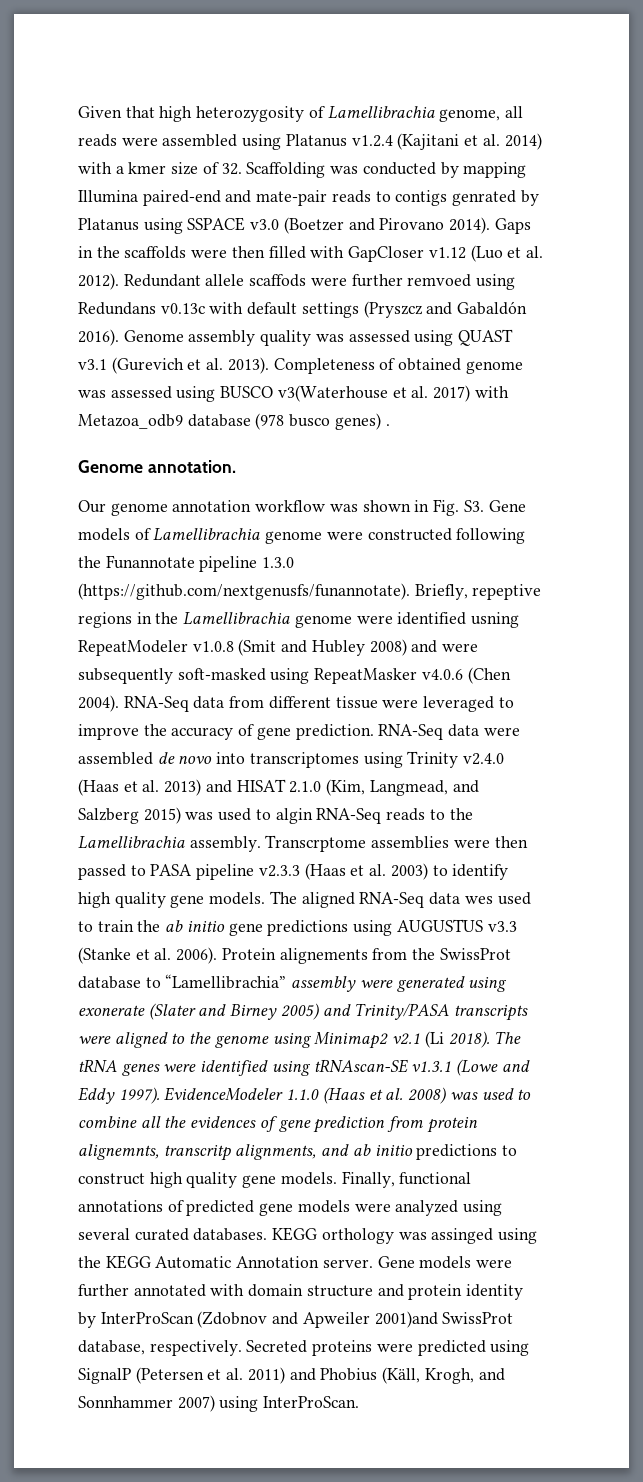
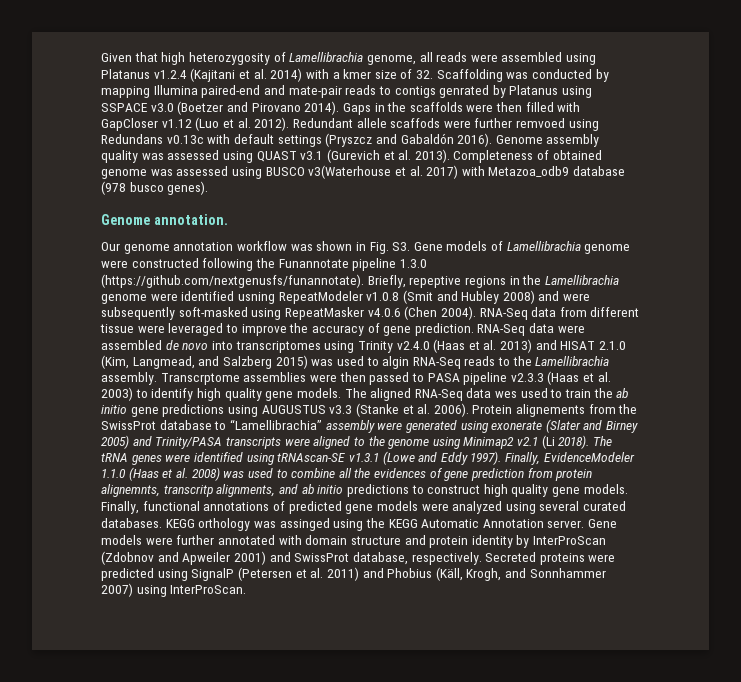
- Completeness of obtained genome was assessed using BUSCO v3(Waterhouse et al. 2017) with Metazoa_odb9 database (978 busco genes) .
+ Completeness of obtained genome was assessed using BUSCO v3(Waterhouse et al. 2017) with Metazoa_odb9 database (978 busco genes).
- EvidenceModeler 1.1.0 (Haas et al. 2008) was used to combine all the evidences of gene prediction from protein alignemnts, transcritp alignments, and ab initio predictions to construct high quality gene models.
+ Finally, EvidenceModeler 1.1.0 (Haas et al. 2008) was used to combine all the evidences of gene prediction from protein alignemnts, transcritp alignments, and ab initio predictions to construct high quality gene models.
- Gene models were further annotated with domain structure and protein identity by InterProScan (Zdobnov and Apweiler 2001)and SwissProt database, respectively.
+ Gene models were further annotated with domain structure and protein identity by InterProScan (Zdobnov and Apweiler 2001) and SwissProt database, respectively.

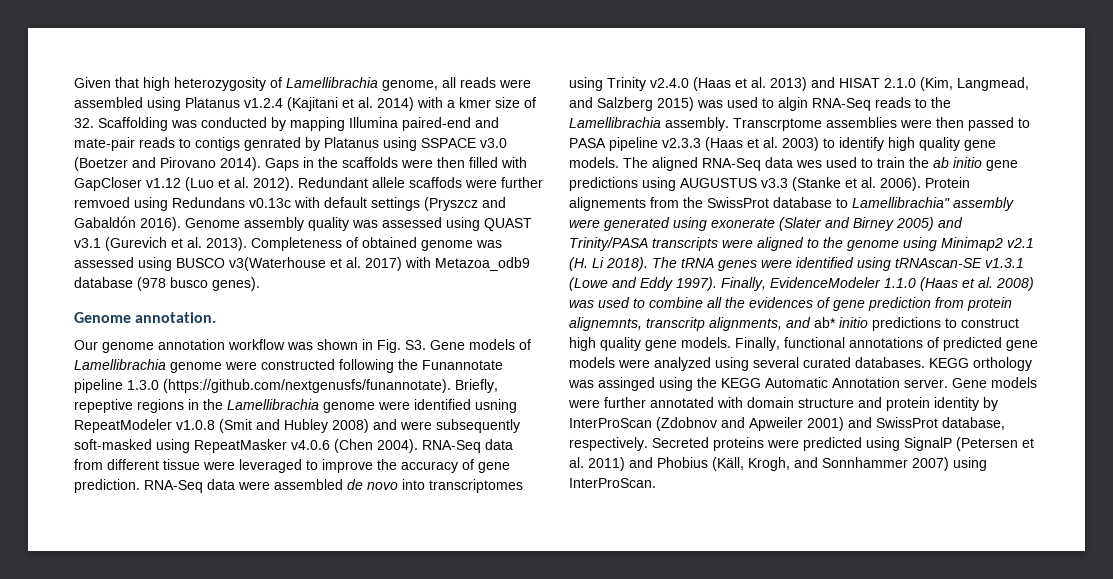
- Protein alignements from the SwissProt database to “Lamellibrachia” assembly were generated using exonerate (Slater and Birney 2005) and Trinity/PASA transcripts were aligned to the genome using Minimap2 v2.1 (Li 2018).
+ Protein alignements from the SwissProt database to Lamellibrachia" assembly were generated using exonerate (Slater and Birney 2005) and Trinity/PASA transcripts were aligned to the genome using Minimap2 v2.1 (H. Li 2018).
- Finally, EvidenceModeler 1.1.0 (Haas et al. 2008) was used to combine all the evidences of gene prediction from protein alignemnts, transcritp alignments, and ab initio predictions to construct high quality gene models.
+ Finally, EvidenceModeler 1.1.0 (Haas et al. 2008) was used to combine all the evidences of gene prediction from protein alignemnts, transcritp alignments, and ab* initio predictions to construct high quality gene models.

